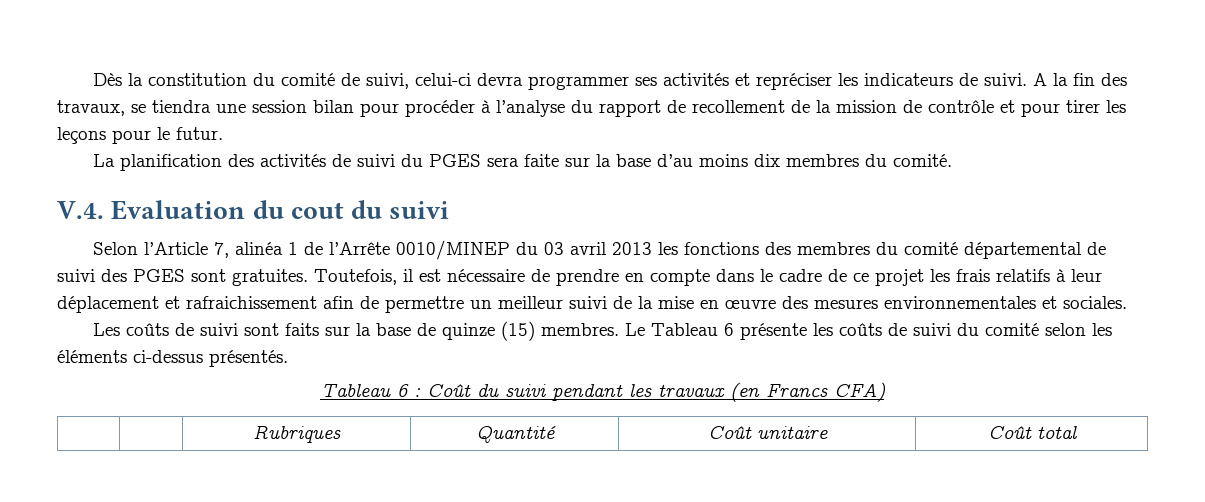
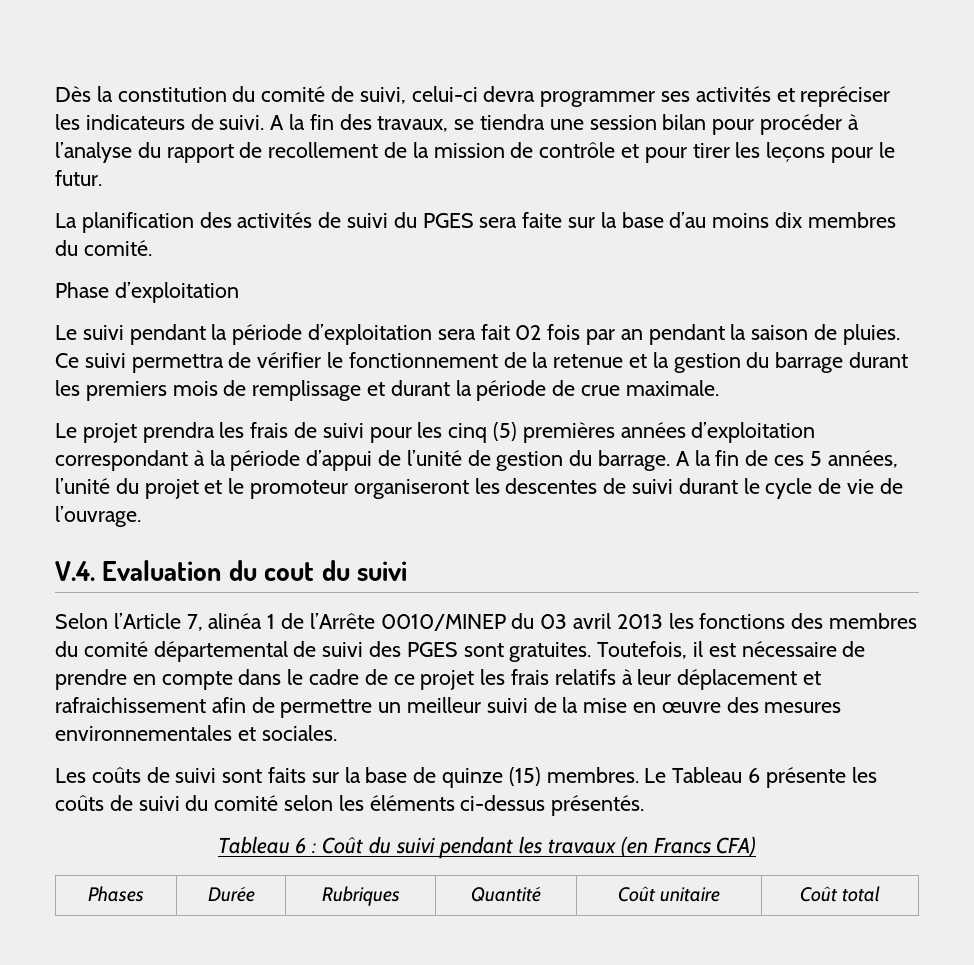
+ Phase d’exploitation
+ Le suivi pendant la période d’exploitation sera fait 02 fois par an pendant la saison de pluies. Ce suivi permettra de vérifier le fonctionnement de la retenue et la gestion du barrage durant les premiers mois de remplissage et durant la période de crue maximale.
+ Le projet prendra les frais de suivi pour les cinq (5) premières années d’exploitation correspondant à la période d’appui de l’unité de gestion du barrage. A la fin de ces 5 années, l’unité du projet et le promoteur organiseront les descentes de suivi durant le cycle de vie de l’ouvrage.
- | | Rubriques | Quantité | Coût unitaire | Coût total
+ Phases | Durée | Rubriques | Quantité | Coût unitaire | Coût total

